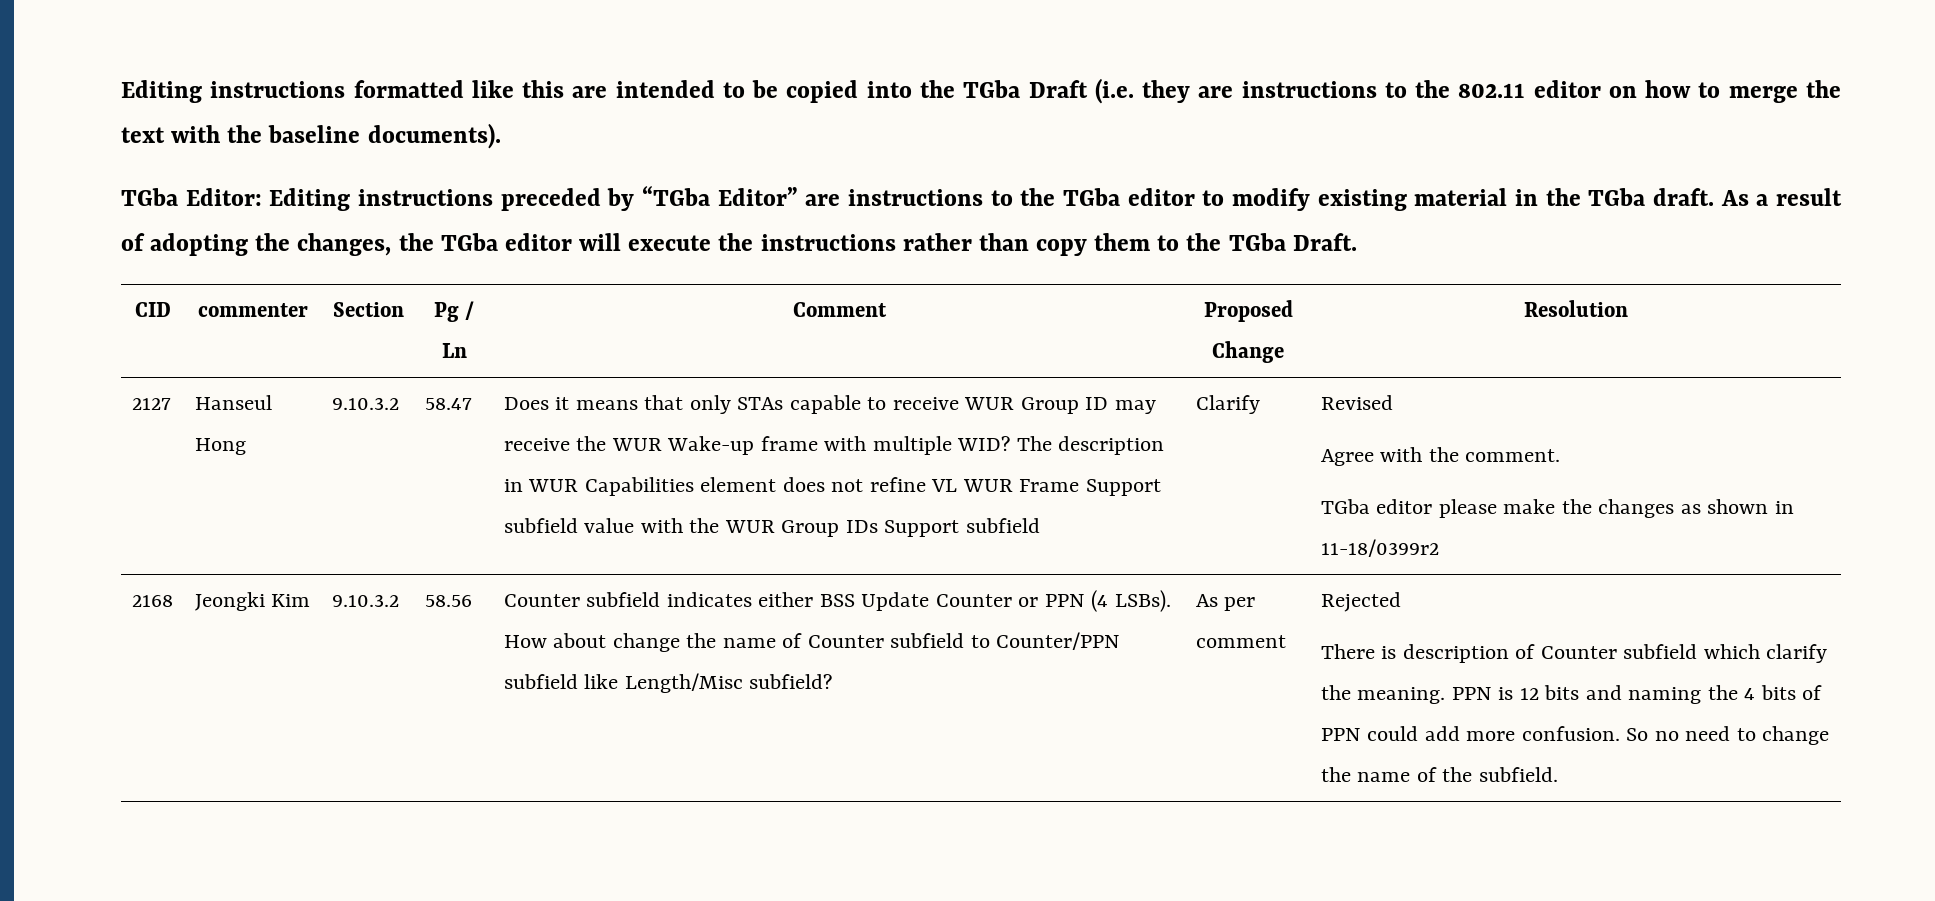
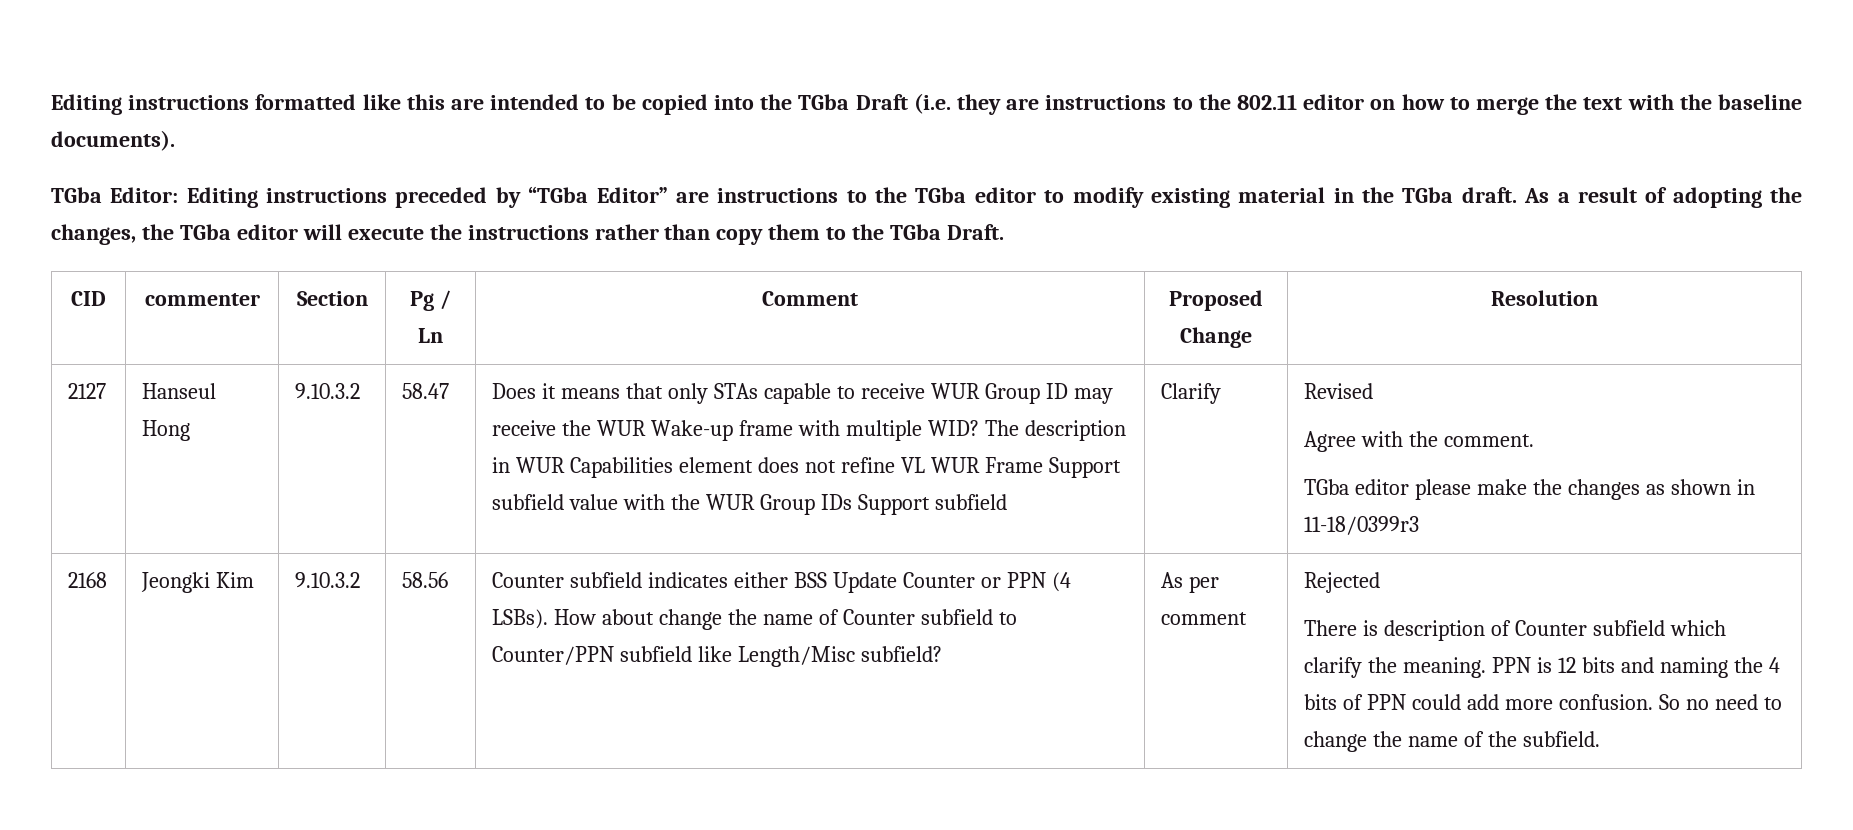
- TGba editor please make the changes as shown in 11-18/0399r2
+ TGba editor please make the changes as shown in 11-18/0399r3

